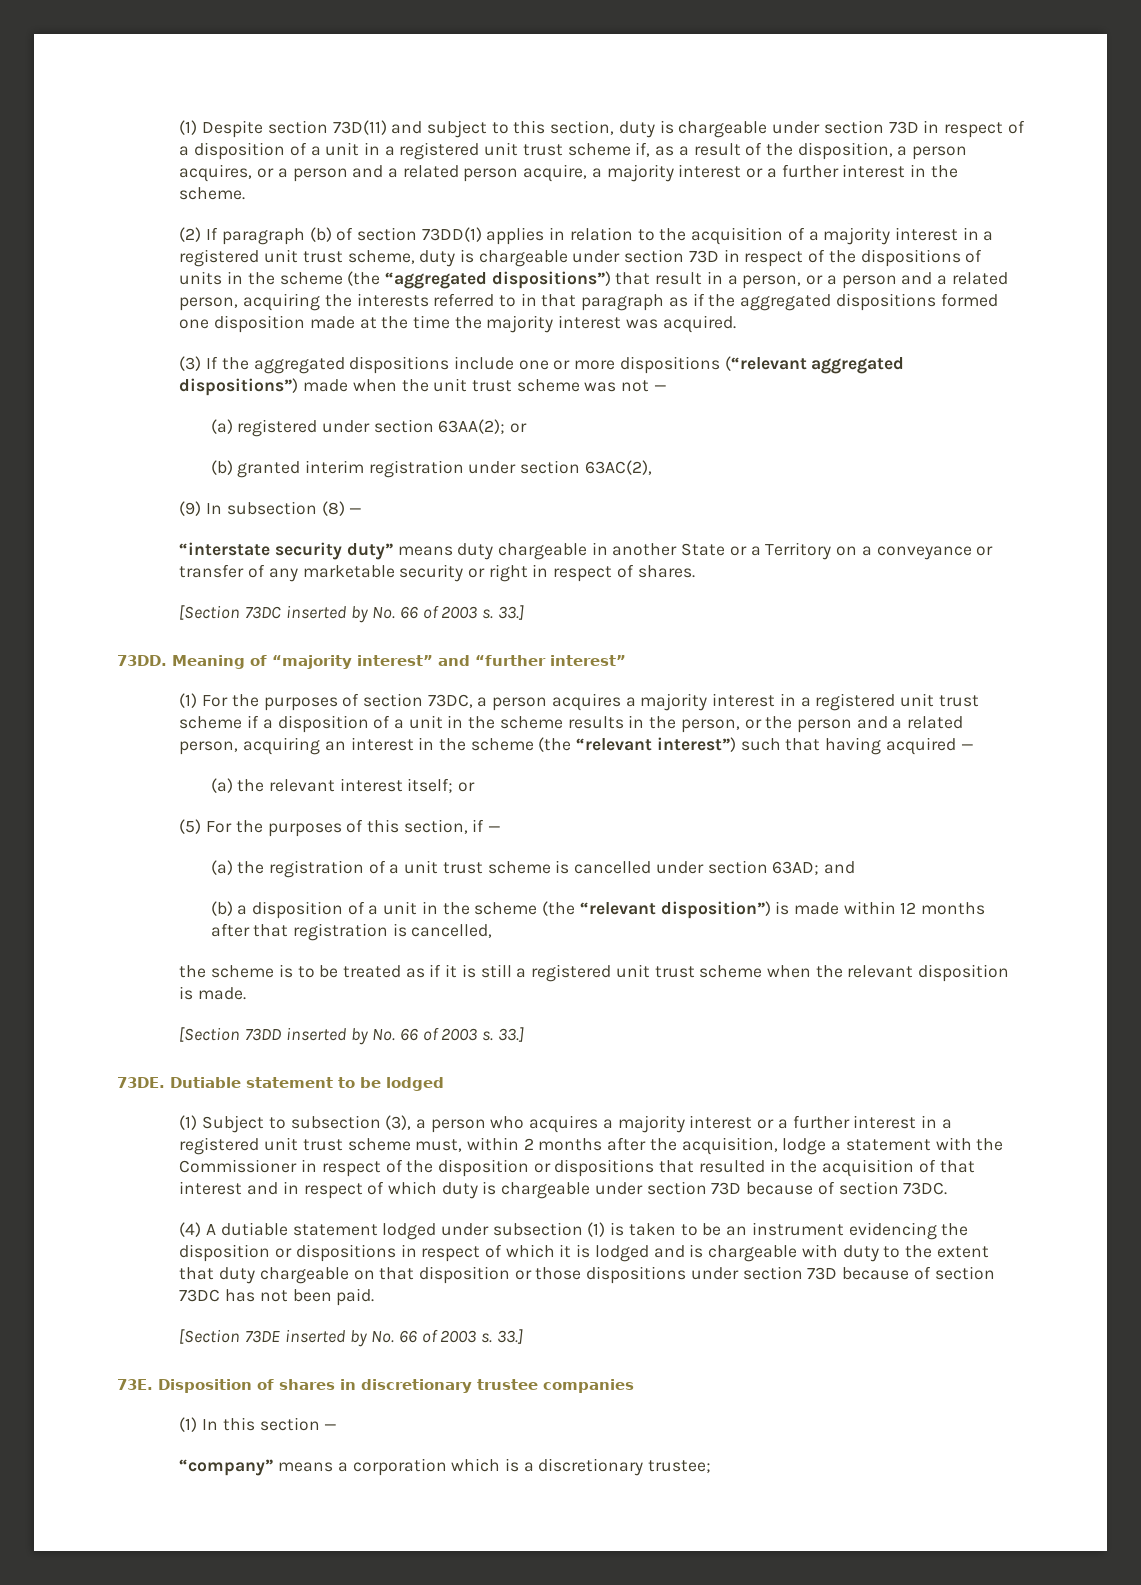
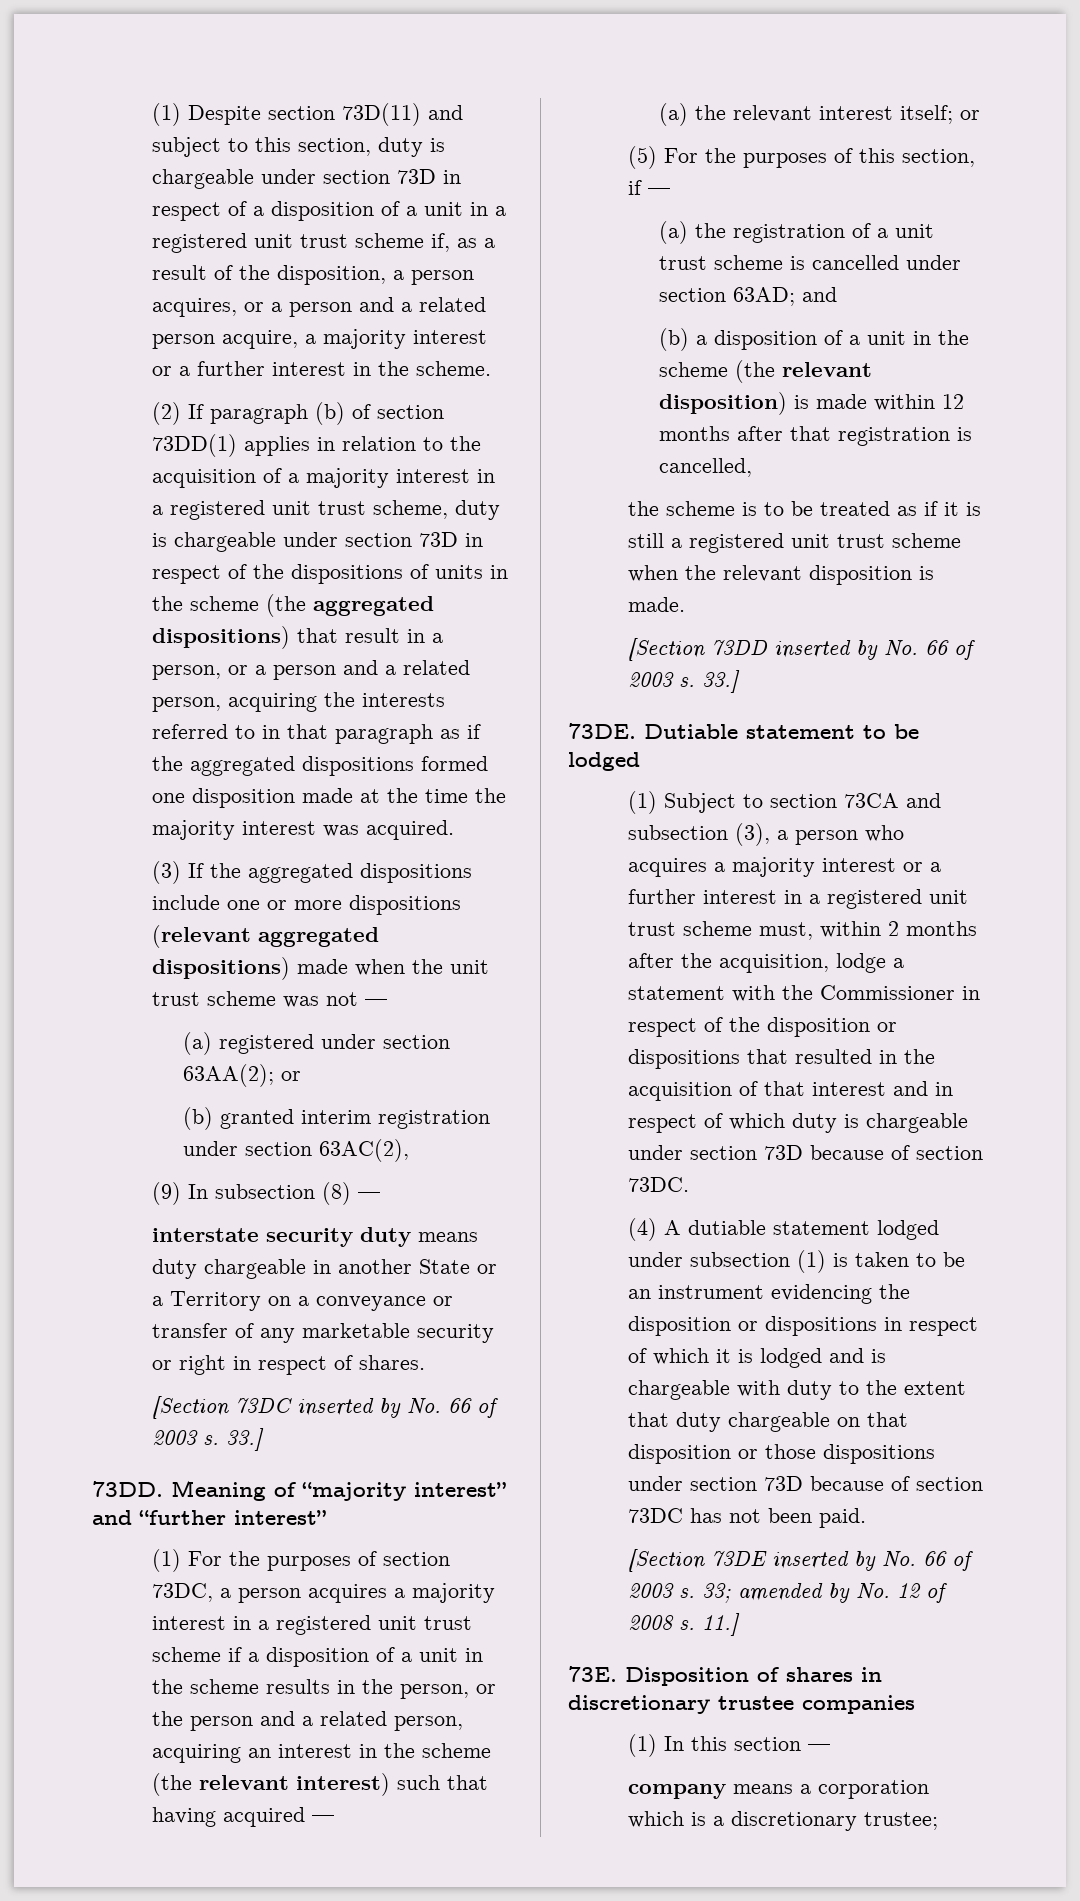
- (2) If paragraph (b) of section 73DD(1) applies in relation to the acquisition of a majority interest in a registered unit trust scheme, duty is chargeable under section 73D in respect of the dispositions of units in the scheme (the “aggregated dispositions”) that result in a person, or a person and a related person, acquiring the interests referred to in that paragraph as if the aggregated dispositions formed one disposition made at the time the majority interest was acquired.
+ (2) If paragraph (b) of section 73DD(1) applies in relation to the acquisition of a majority interest in a registered unit trust scheme, duty is chargeable under section 73D in respect of the dispositions of units in the scheme (the aggregated dispositions) that result in a person, or a person and a related person, acquiring the interests referred to in that paragraph as if the aggregated dispositions formed one disposition made at the time the majority interest was acquired.
- (3) If the aggregated dispositions include one or more dispositions (“relevant aggregated dispositions”) made when the unit trust scheme was not —
+ (3) If the aggregated dispositions include one or more dispositions (relevant aggregated dispositions) made when the unit trust scheme was not —
- “interstate security duty” means duty chargeable in another State or a Territory on a conveyance or transfer of any marketable security or right in respect of shares.
+ interstate security duty means duty chargeable in another State or a Territory on a conveyance or transfer of any marketable security or right in respect of shares.
- (1) For the purposes of section 73DC, a person acquires a majority interest in a registered unit trust scheme if a disposition of a unit in the scheme results in the person, or the person and a related person, acquiring an interest in the scheme (the “relevant interest”) such that having acquired —
+ (1) For the purposes of section 73DC, a person acquires a majority interest in a registered unit trust scheme if a disposition of a unit in the scheme results in the person, or the person and a related person, acquiring an interest in the scheme (the relevant interest) such that having acquired —
- (b) a disposition of a unit in the scheme (the “relevant disposition”) is made within 12 months after that registration is cancelled,
+ (b) a disposition of a unit in the scheme (the relevant disposition) is made within 12 months after that registration is cancelled,
- (1) Subject to subsection (3), a person who acquires a majority interest or a further interest in a registered unit trust scheme must, within 2 months after the acquisition, lodge a statement with the Commissioner in respect of the disposition or dispositions that resulted in the acquisition of that interest and in respect of which duty is chargeable under section 73D because of section 73DC.
+ (1) Subject to section 73CA and subsection (3), a person who acquires a majority interest or a further interest in a registered unit trust scheme must, within 2 months after the acquisition, lodge a statement with the Commissioner in respect of the disposition or dispositions that resulted in the acquisition of that interest and in respect of which duty is chargeable under section 73D because of section 73DC.
- [Section 73DE inserted by No. 66 of 2003 s. 33.]
+ [Section 73DE inserted by No. 66 of 2003 s. 33; amended by No. 12 of 2008 s. 11.]
- “company” means a corporation which is a discretionary trustee;
+ company means a corporation which is a discretionary trustee;

